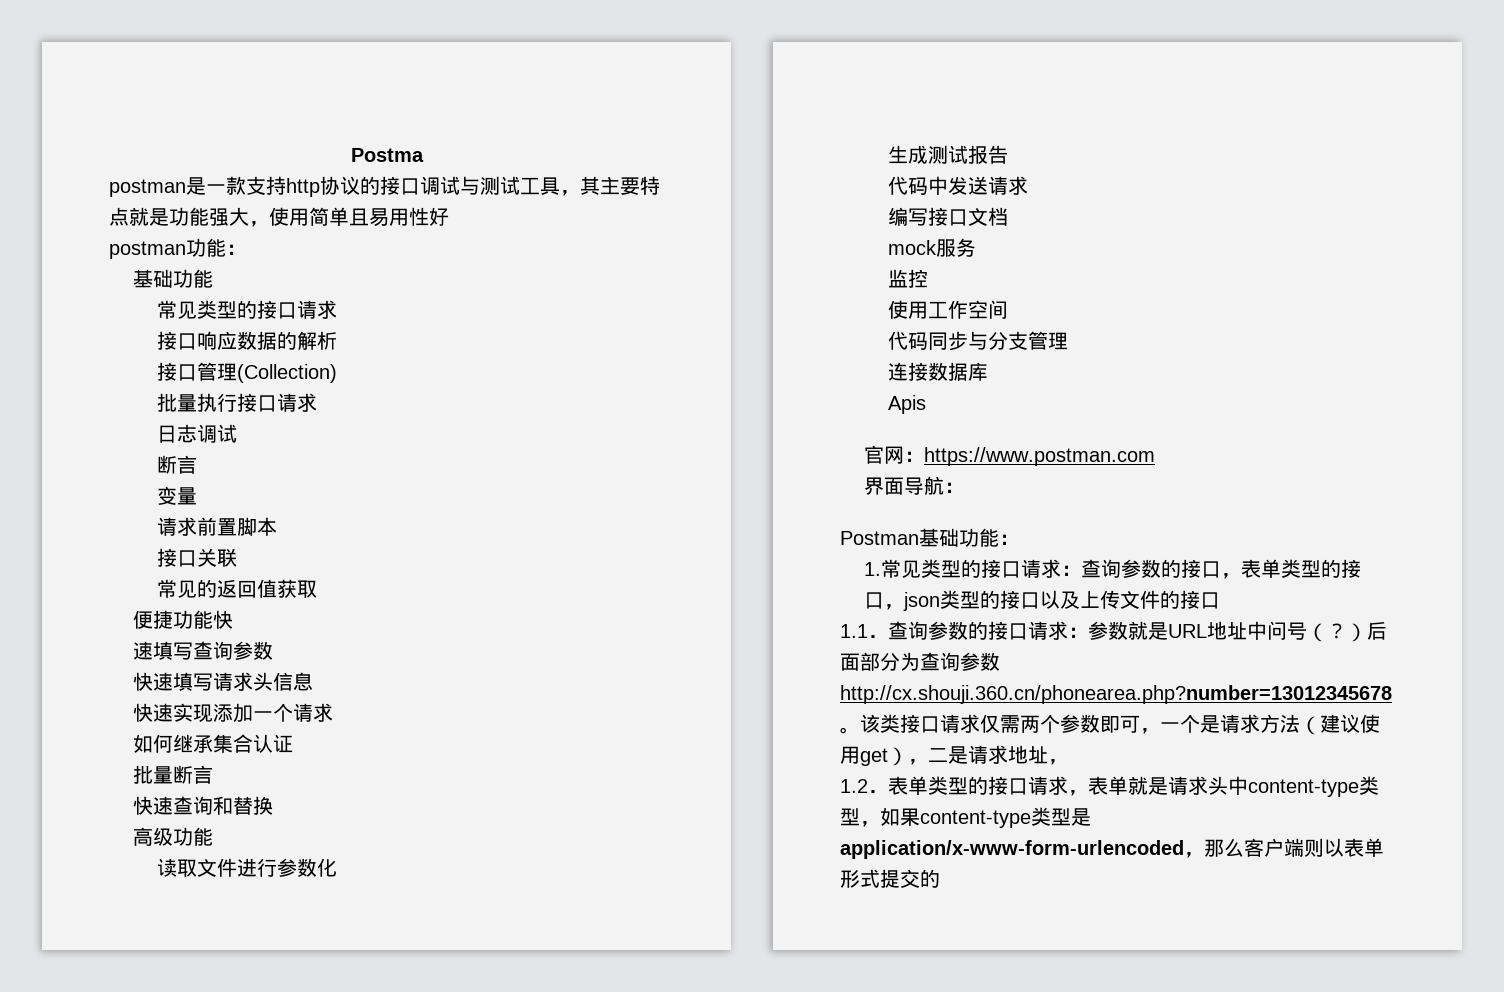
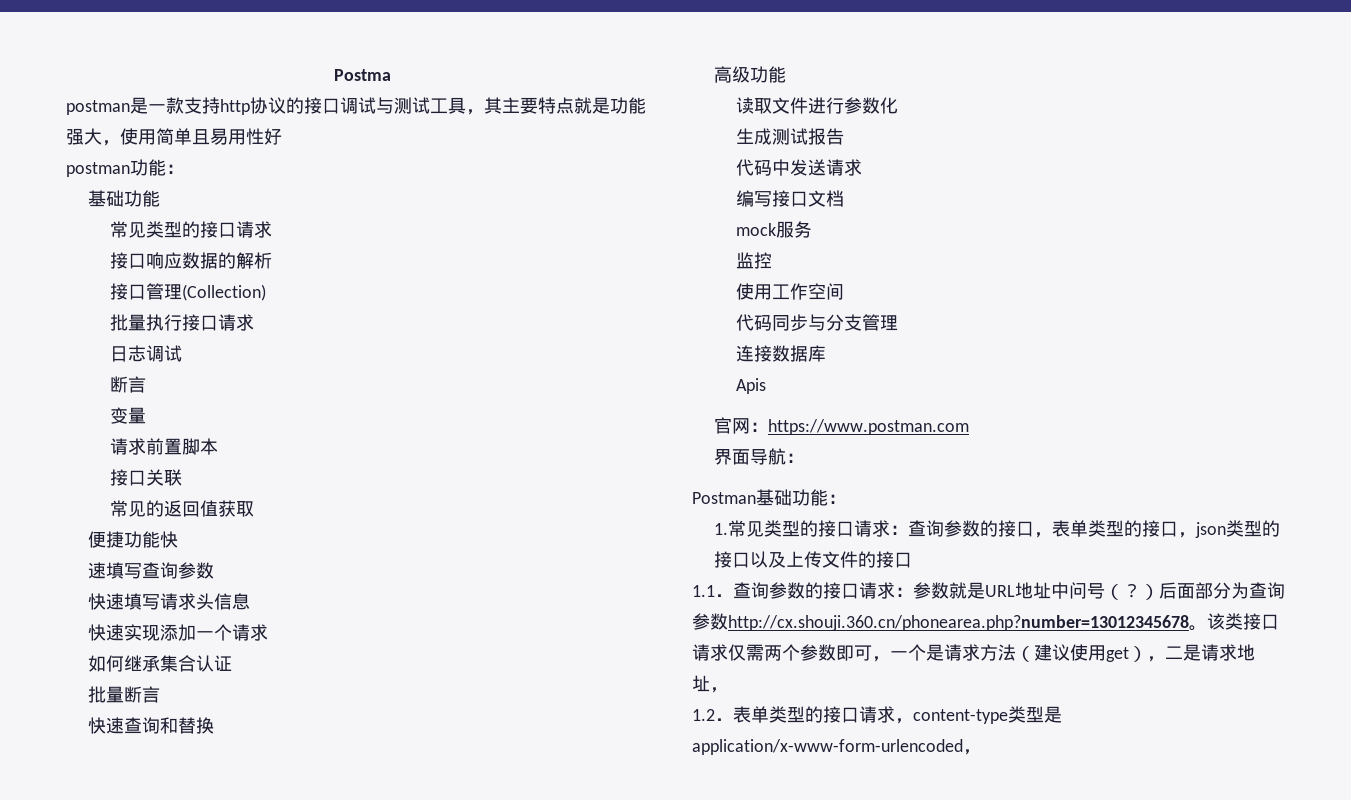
- 1.2．表单类型的接口请求，表单就是请求头中content-type类型，如果content-type类型是application/x-www-form-urlencoded，那么客户端则以表单形式提交的
+ 1.2．表单类型的接口请求，content-type类型是application/x-www-form-urlencoded，

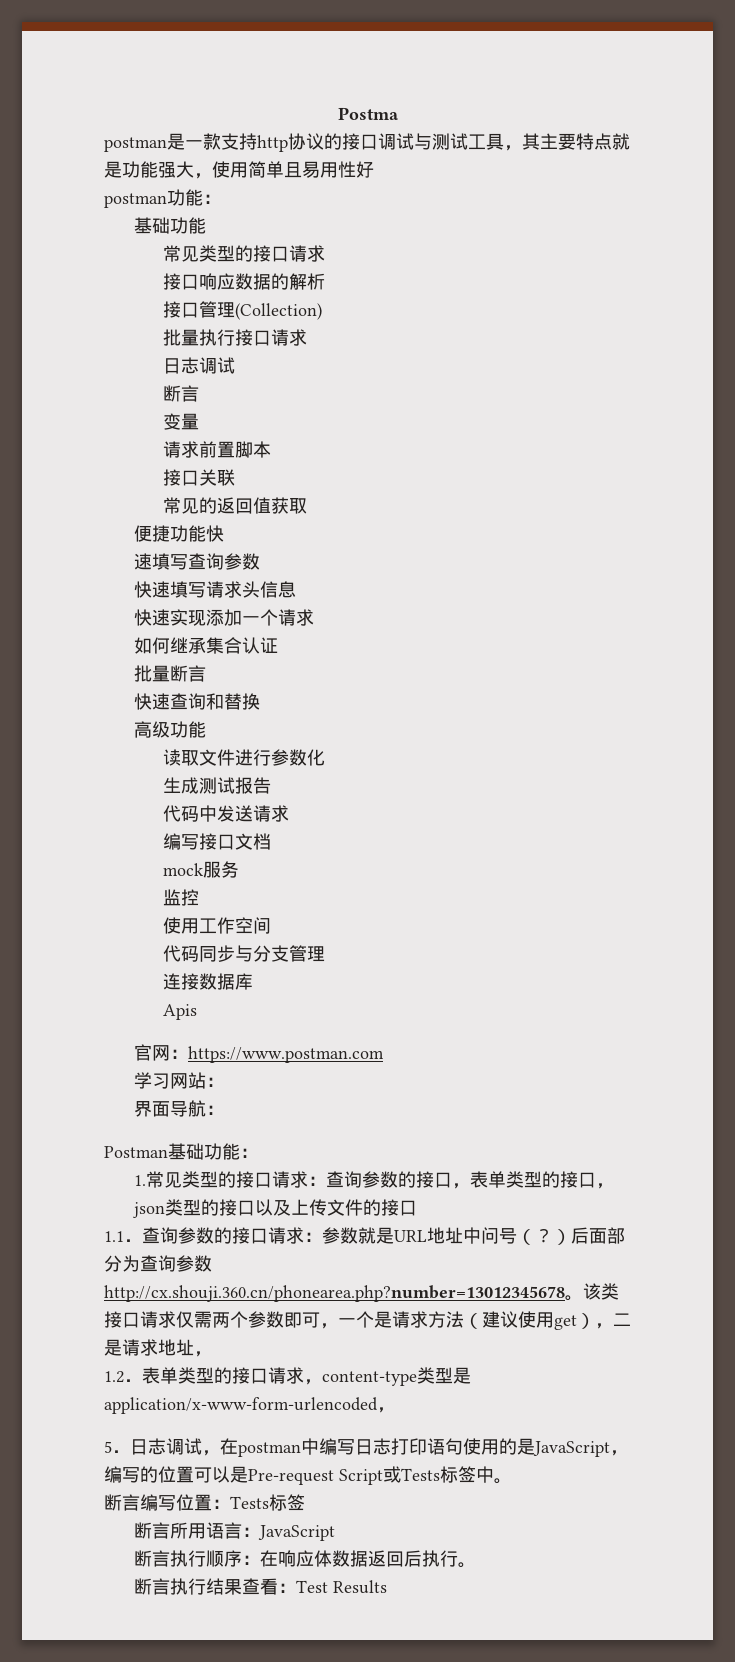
+ 学习网站：
+ 5．日志调试，在postman中编写日志打印语句使用的是JavaScript，编写的位置可以是Pre-request Script或Tests标签中。
+ 断言编写位置：Tests标签
+ 断言所用语言：JavaScript
+ 断言执行顺序：在响应体数据返回后执行。
+ 断言执行结果查看：Test Results

